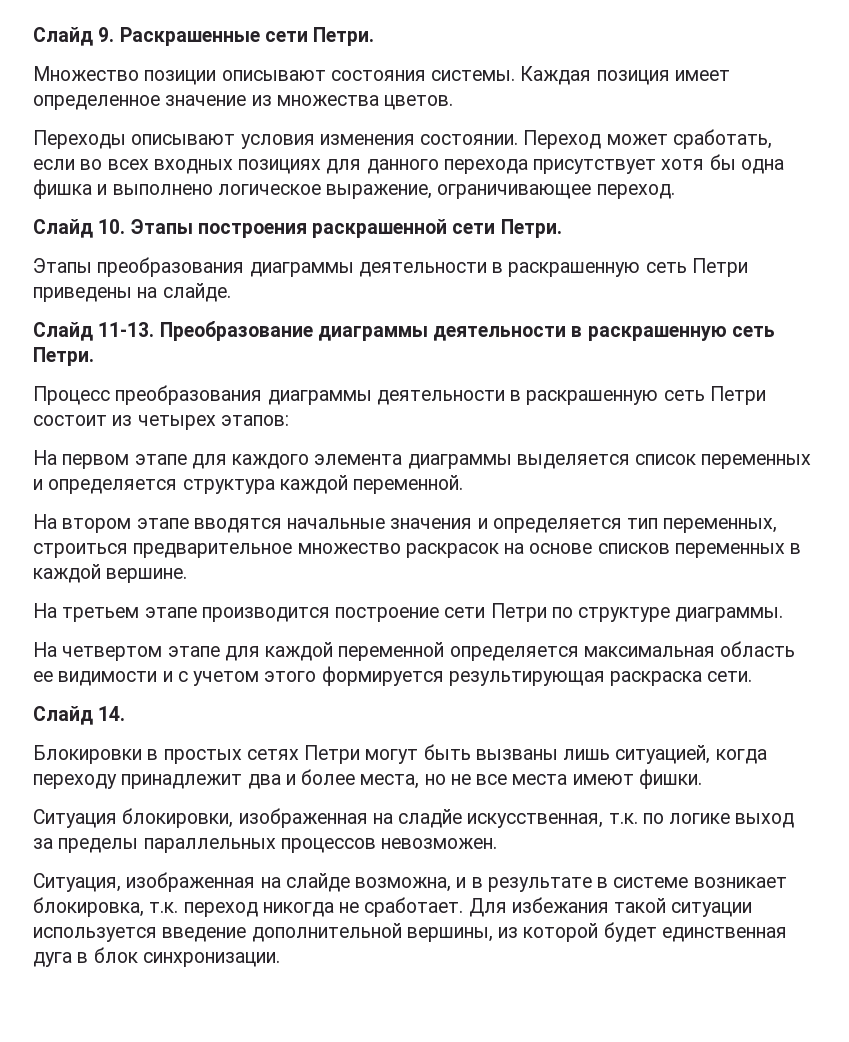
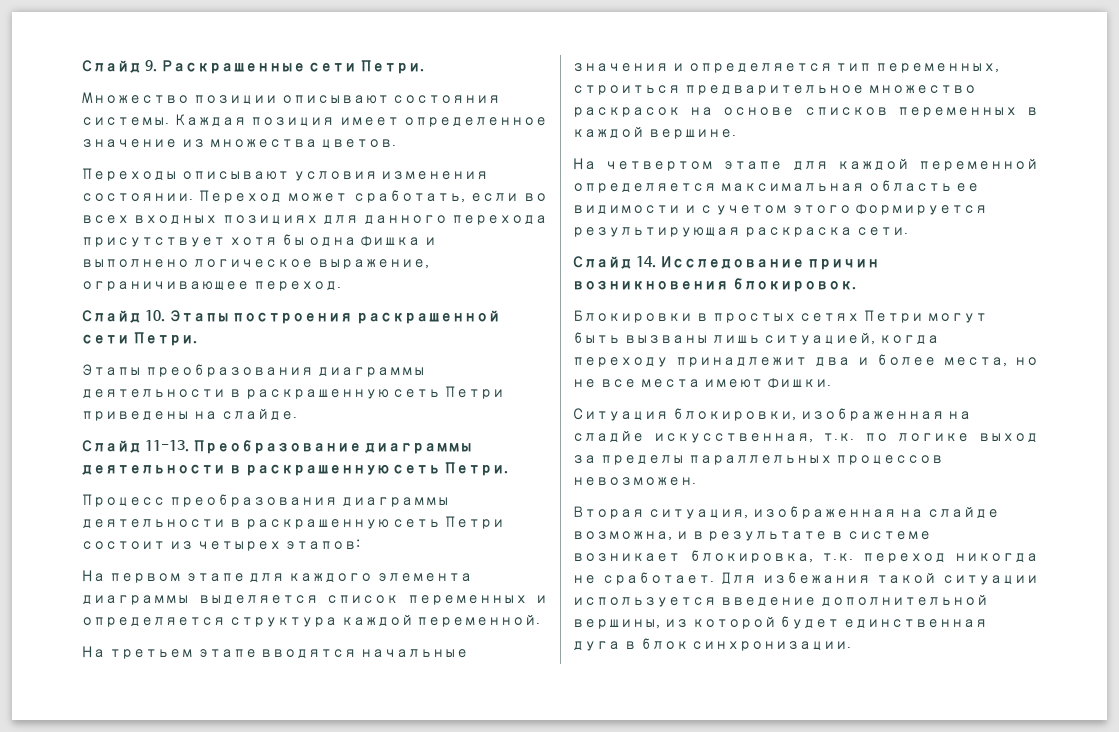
- На втором этапе вводятся начальные значения и определяется тип переменных, строиться предварительное множество раскрасок на основе списков переменных в каждой вершине.
+ На третьем этапе вводятся начальные значения и определяется тип переменных, строиться предварительное множество раскрасок на основе списков переменных в каждой вершине.
- На третьем этапе производится построение сети Петри по структуре диаграммы.
- Слайд 14.
+ Слайд 14. Исследование причин возникновения блокировок.
- Ситуация, изображенная на слайде возможна, и в результате в системе возникает блокировка, т.к. переход никогда не сработает.
+ Вторая ситуация, изображенная на слайде возможна, и в результате в системе возникает блокировка, т.к. переход никогда не сработает.

